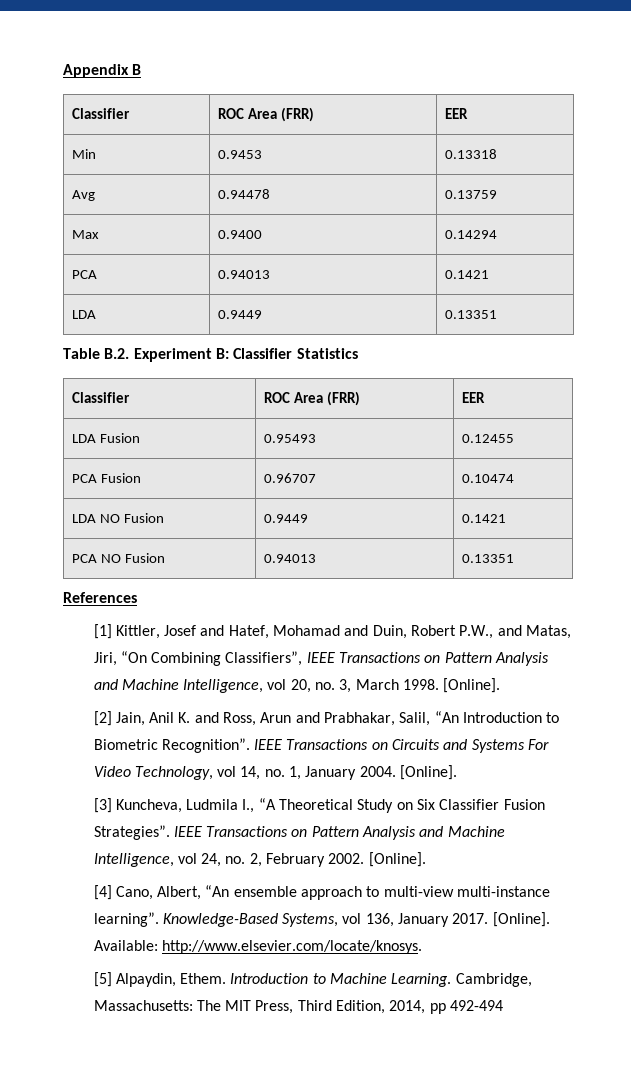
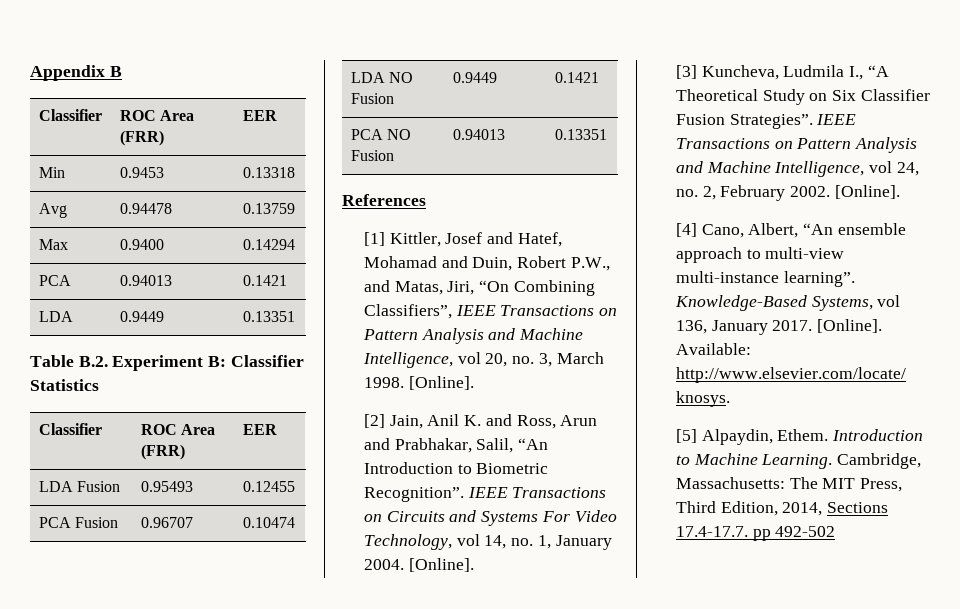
- Cambridge, Massachusetts: The MIT Press, Third Edition, 2014, pp 492-494
+ Cambridge, Massachusetts: The MIT Press, Third Edition, 2014, Sections 17.4-17.7. pp 492-502

